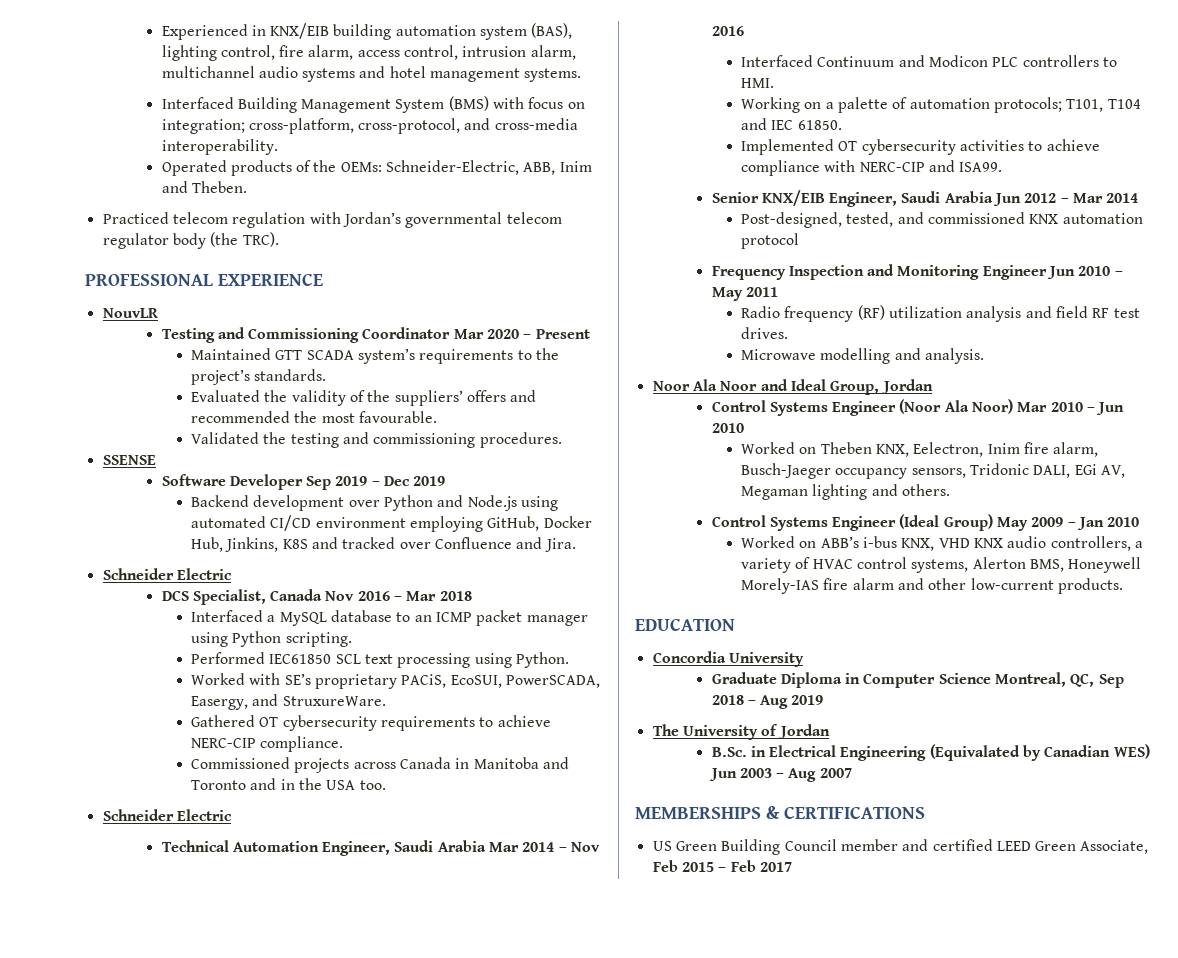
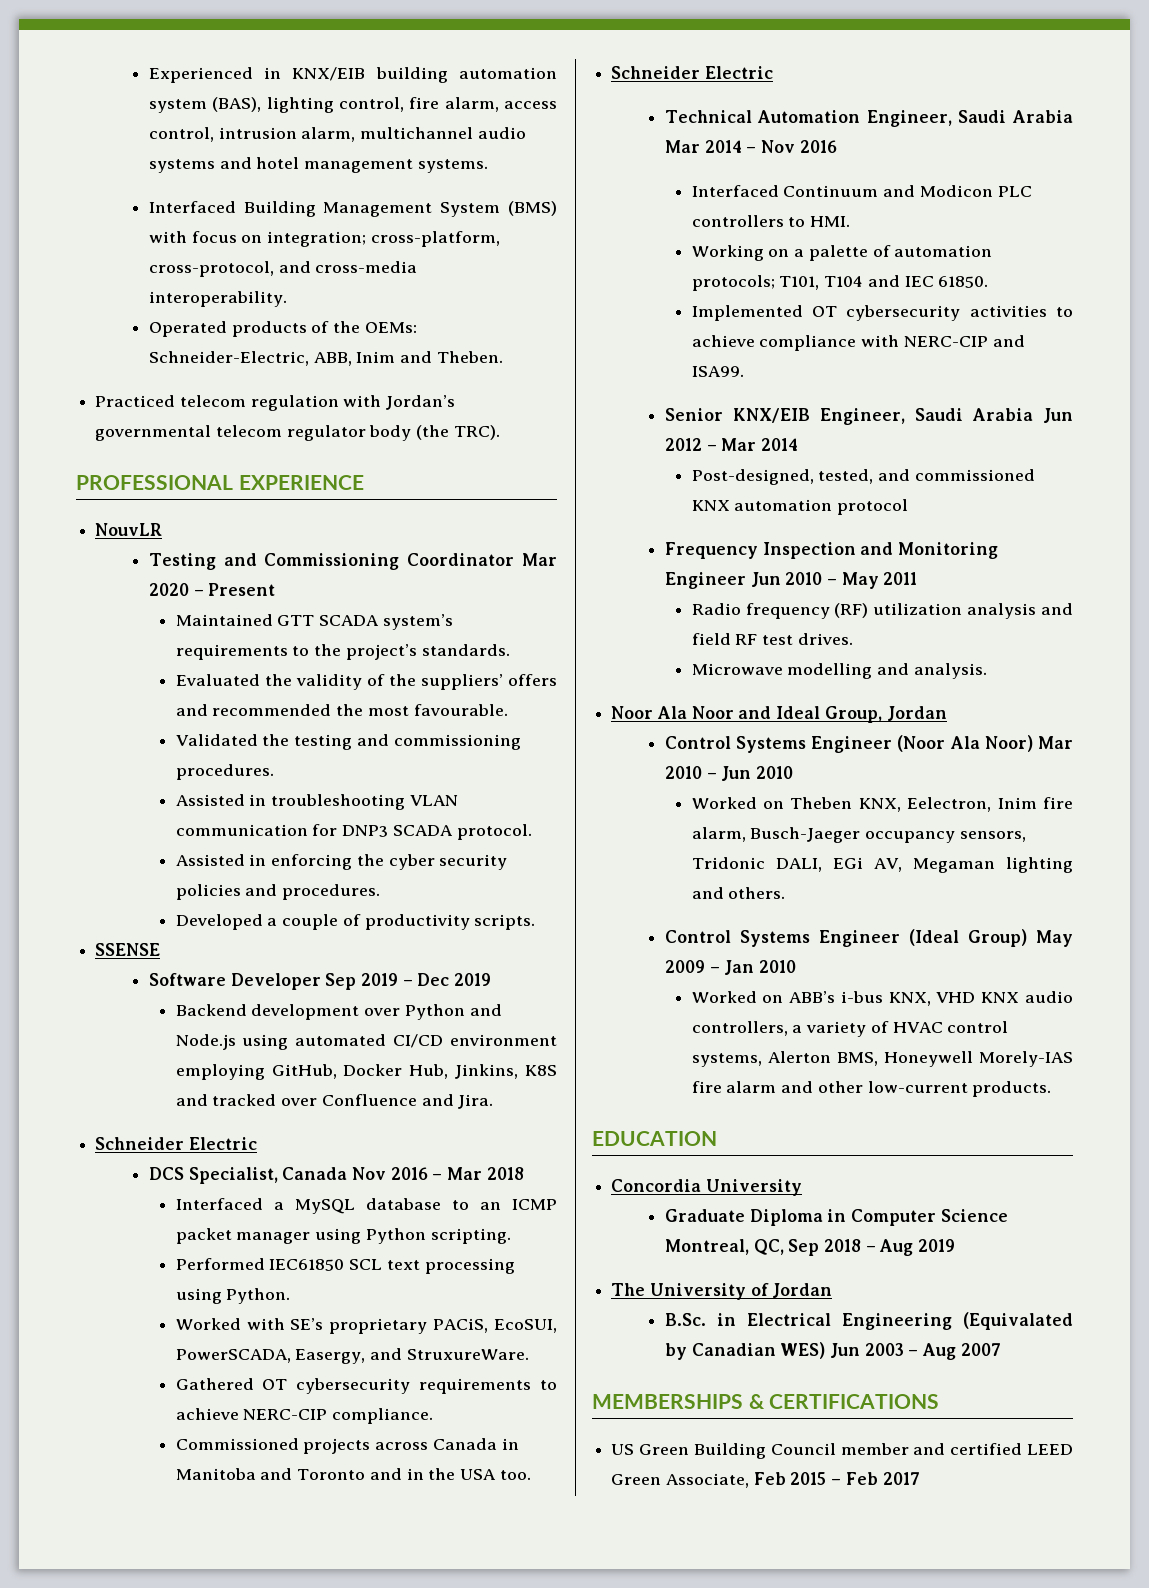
+ Assisted in troubleshooting VLAN communication for DNP3 SCADA protocol.
+ Assisted in enforcing the cyber security policies and procedures.
+ Developed a couple of productivity scripts.

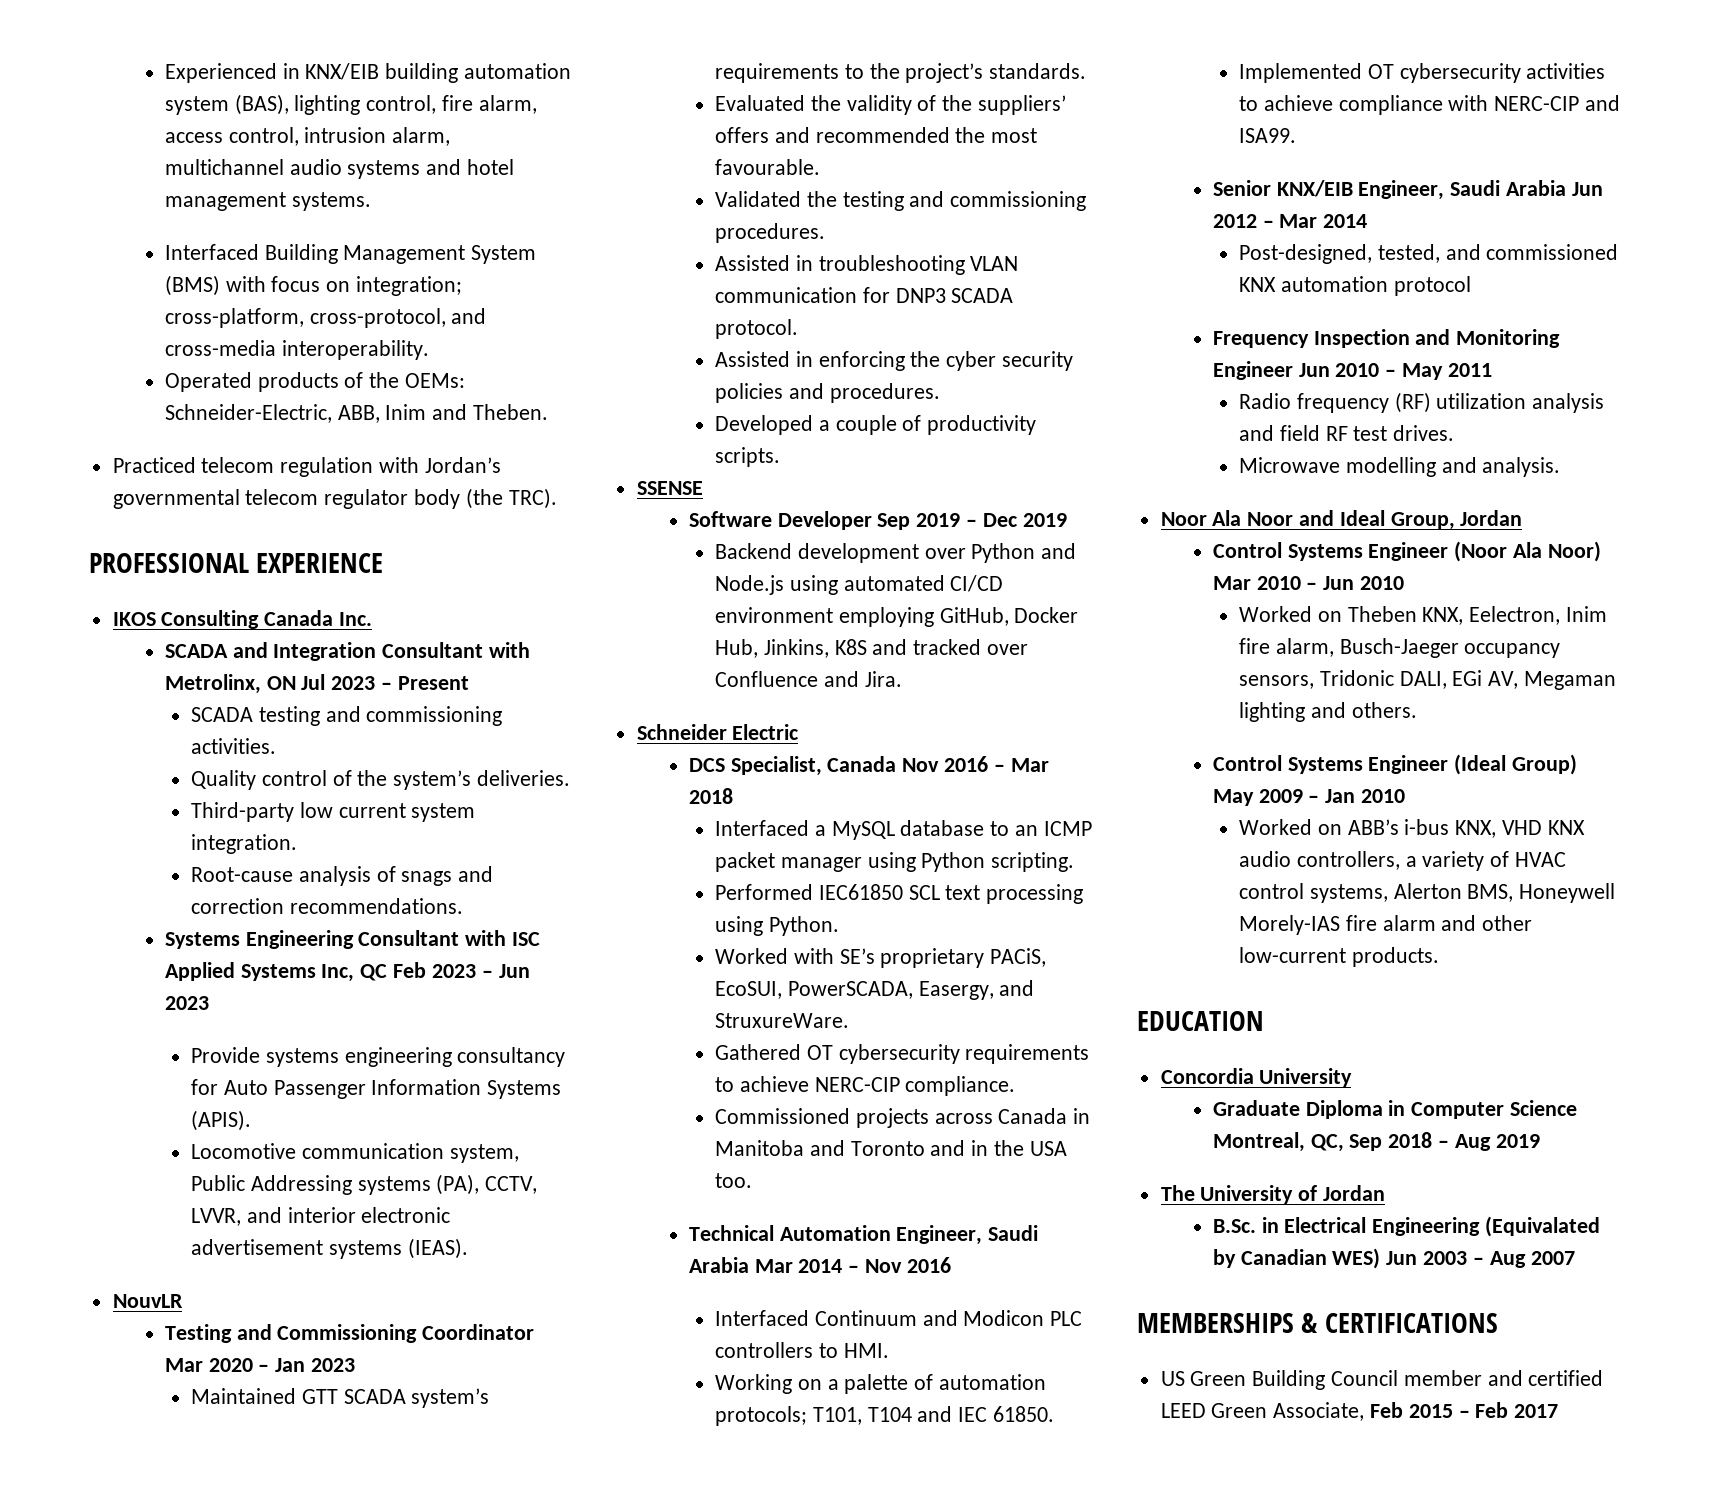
+ IKOS Consulting Canada Inc.
+ SCADA and Integration Consultant with Metrolinx, ON Jul 2023 – Present
+ SCADA testing and commissioning activities.
+ Quality control of the system’s deliveries.
+ Third-party low current system integration.
+ Root-cause analysis of snags and correction recommendations.
+ Systems Engineering Consultant with ISC Applied Systems Inc, QC Feb 2023 – Jun 2023
+ Provide systems engineering consultancy for Auto Passenger Information Systems (APIS).
+ Locomotive communication system, Public Addressing systems (PA), CCTV, LVVR, and interior electronic advertisement systems (IEAS).
- Testing and Commissioning Coordinator Mar 2020 – Present
+ Testing and Commissioning Coordinator Mar 2020 – Jan 2023
  Commissioned projects across Canada in Manitoba and Toronto and in the USA too.
- Schneider Electric

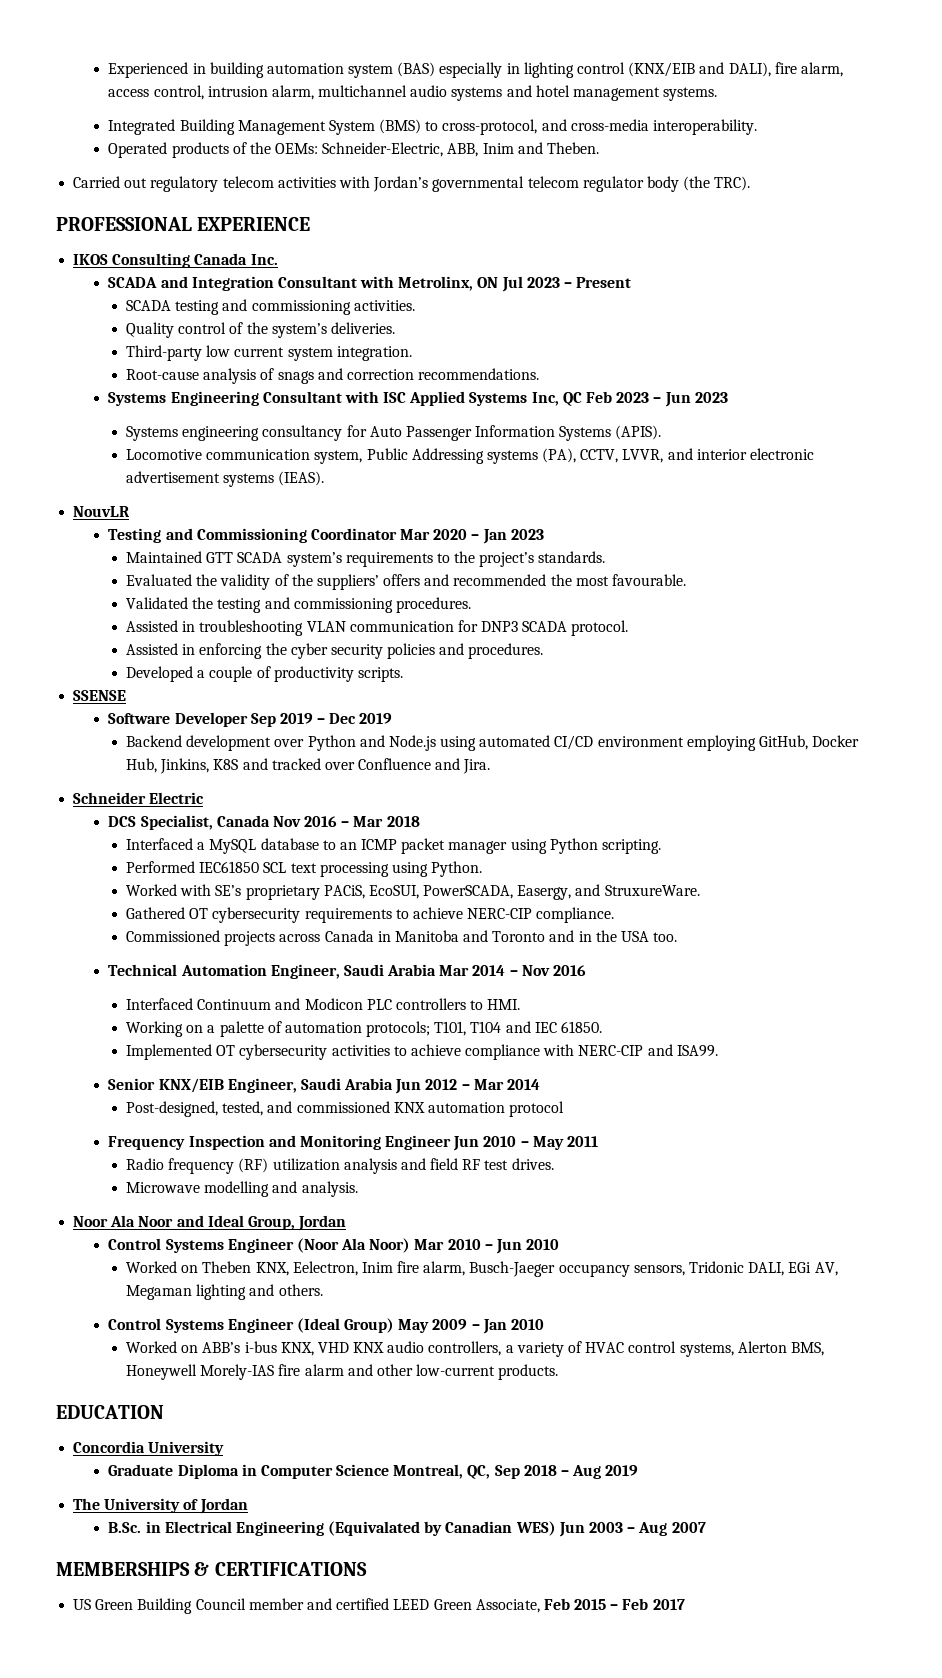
- Experienced in KNX/EIB building automation system (BAS), lighting control, fire alarm, access control, intrusion alarm, multichannel audio systems and hotel management systems.
+ Experienced in building automation system (BAS) especially in lighting control (KNX/EIB and DALI), fire alarm, access control, intrusion alarm, multichannel audio systems and hotel management systems.
- Interfaced Building Management System (BMS) with focus on integration; cross-platform, cross-protocol, and cross-media interoperability.
+ Integrated Building Management System (BMS) to cross-protocol, and cross-media interoperability.
- Practiced telecom regulation with Jordan’s governmental telecom regulator body (the TRC).
+ Carried out regulatory telecom activities with Jordan’s governmental telecom regulator body (the TRC).
- Provide systems engineering consultancy for Auto Passenger Information Systems (APIS).
+ Systems engineering consultancy for Auto Passenger Information Systems (APIS).

